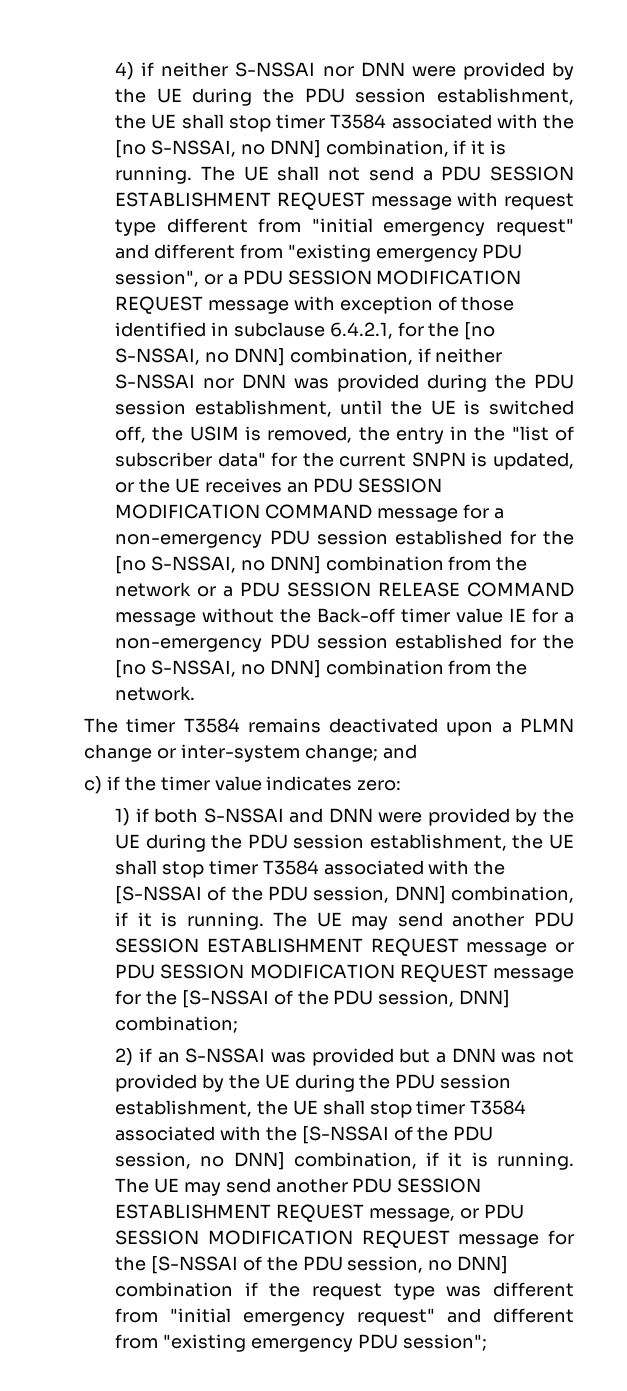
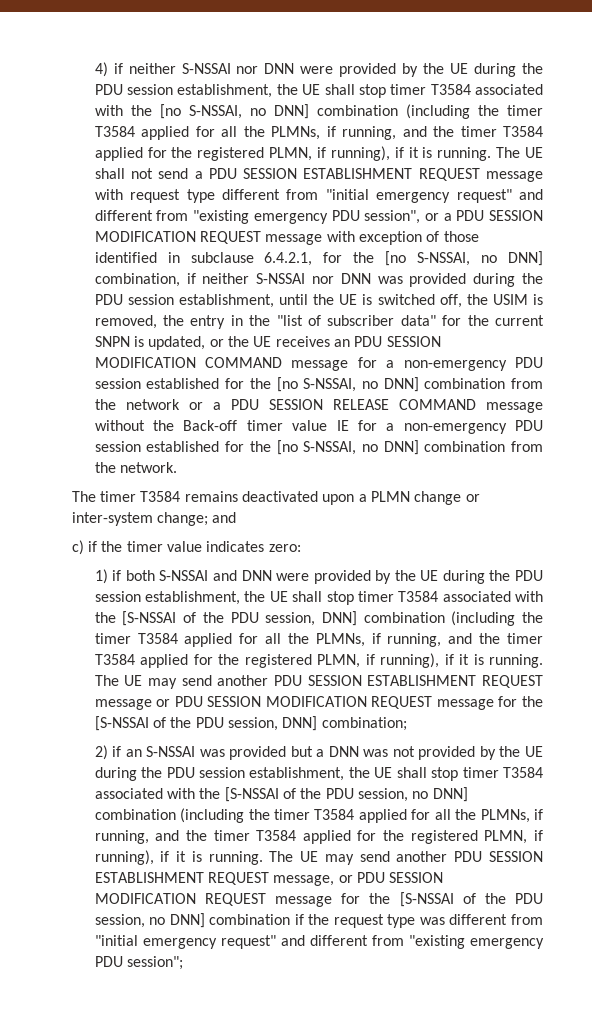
- 4) if neither S-NSSAI nor DNN were provided by the UE during the PDU session establishment, the UE shall stop timer T3584 associated with the [no S-NSSAI, no DNN] combination, if it is running.
+ 4) if neither S-NSSAI nor DNN were provided by the UE during the PDU session establishment, the UE shall stop timer T3584 associated with the [no S-NSSAI, no DNN] combination (including the timer T3584 applied for all the PLMNs, if running, and the timer T3584 applied for the registered PLMN, if running), if it is running.
- 1) if both S-NSSAI and DNN were provided by the UE during the PDU session establishment, the UE shall stop timer T3584 associated with the [S-NSSAI of the PDU session, DNN] combination, if it is running.
+ 1) if both S-NSSAI and DNN were provided by the UE during the PDU session establishment, the UE shall stop timer T3584 associated with the [S-NSSAI of the PDU session, DNN] combination (including the timer T3584 applied for all the PLMNs, if running, and the timer T3584 applied for the registered PLMN, if running), if it is running.
- 2) if an S-NSSAI was provided but a DNN was not provided by the UE during the PDU session establishment, the UE shall stop timer T3584 associated with the [S-NSSAI of the PDU session, no DNN] combination, if it is running.
+ 2) if an S-NSSAI was provided but a DNN was not provided by the UE during the PDU session establishment, the UE shall stop timer T3584 associated with the [S-NSSAI of the PDU session, no DNN] combination (including the timer T3584 applied for all the PLMNs, if running, and the timer T3584 applied for the registered PLMN, if running), if it is running.

